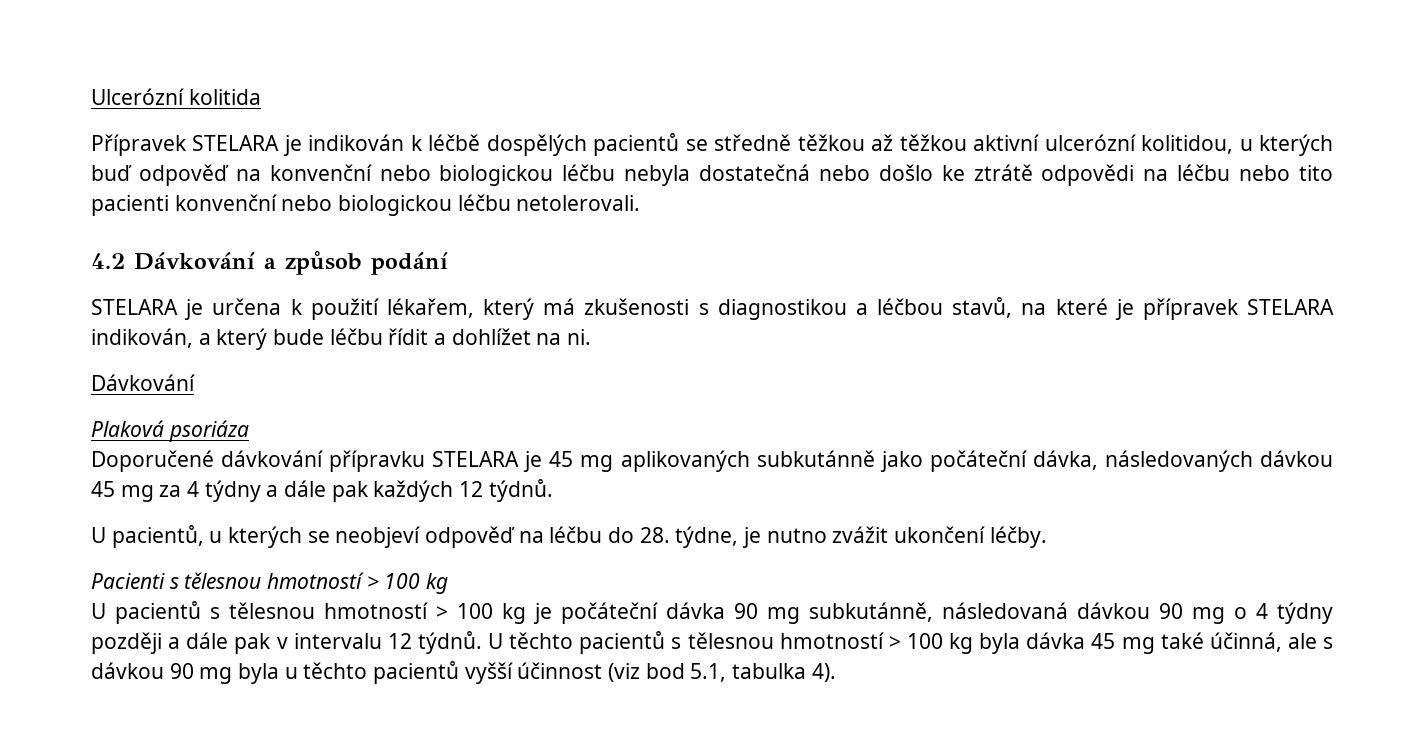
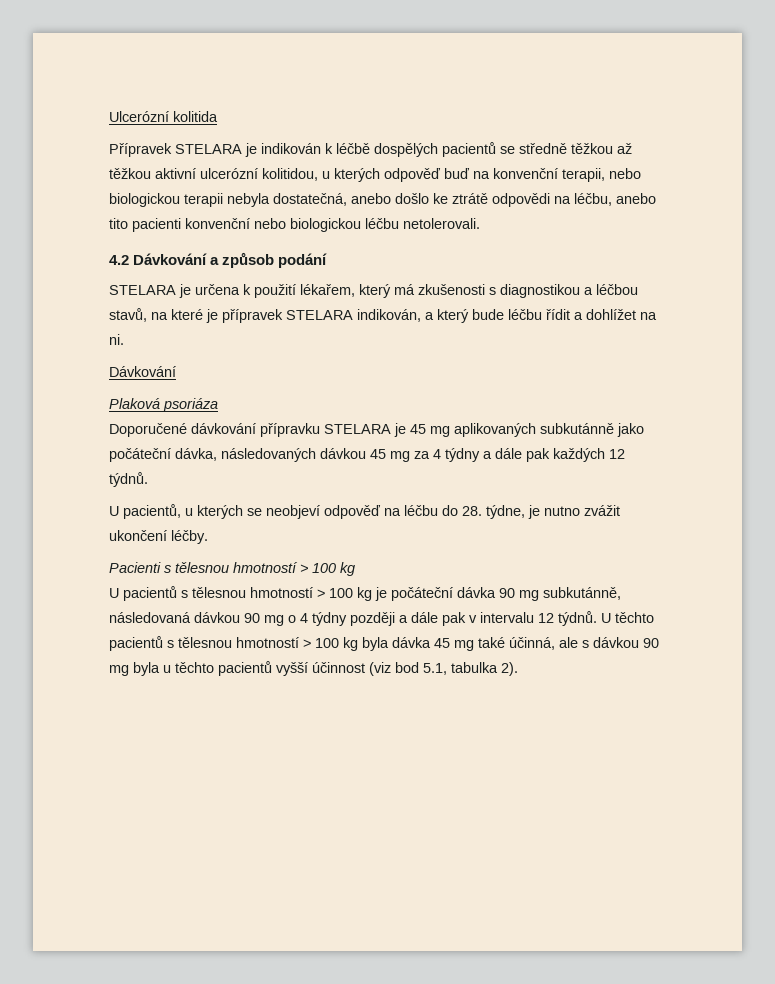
- Přípravek STELARA je indikován k léčbě dospělých pacientů se středně těžkou až těžkou aktivní ulcerózní kolitidou, u kterých buď odpověď na konvenční nebo biologickou léčbu nebyla dostatečná nebo došlo ke ztrátě odpovědi na léčbu nebo tito pacienti konvenční nebo biologickou léčbu netolerovali.
+ Přípravek STELARA je indikován k léčbě dospělých pacientů se středně těžkou až těžkou aktivní ulcerózní kolitidou, u kterých odpověď buď na konvenční terapii, nebo biologickou terapii nebyla dostatečná, anebo došlo ke ztrátě odpovědi na léčbu, anebo tito pacienti konvenční nebo biologickou léčbu netolerovali.
- U těchto pacientů s tělesnou hmotností > 100 kg byla dávka 45 mg také účinná, ale s dávkou 90 mg byla u těchto pacientů vyšší účinnost (viz bod 5.1, tabulka 4).
+ U těchto pacientů s tělesnou hmotností > 100 kg byla dávka 45 mg také účinná, ale s dávkou 90 mg byla u těchto pacientů vyšší účinnost (viz bod 5.1, tabulka 2).

